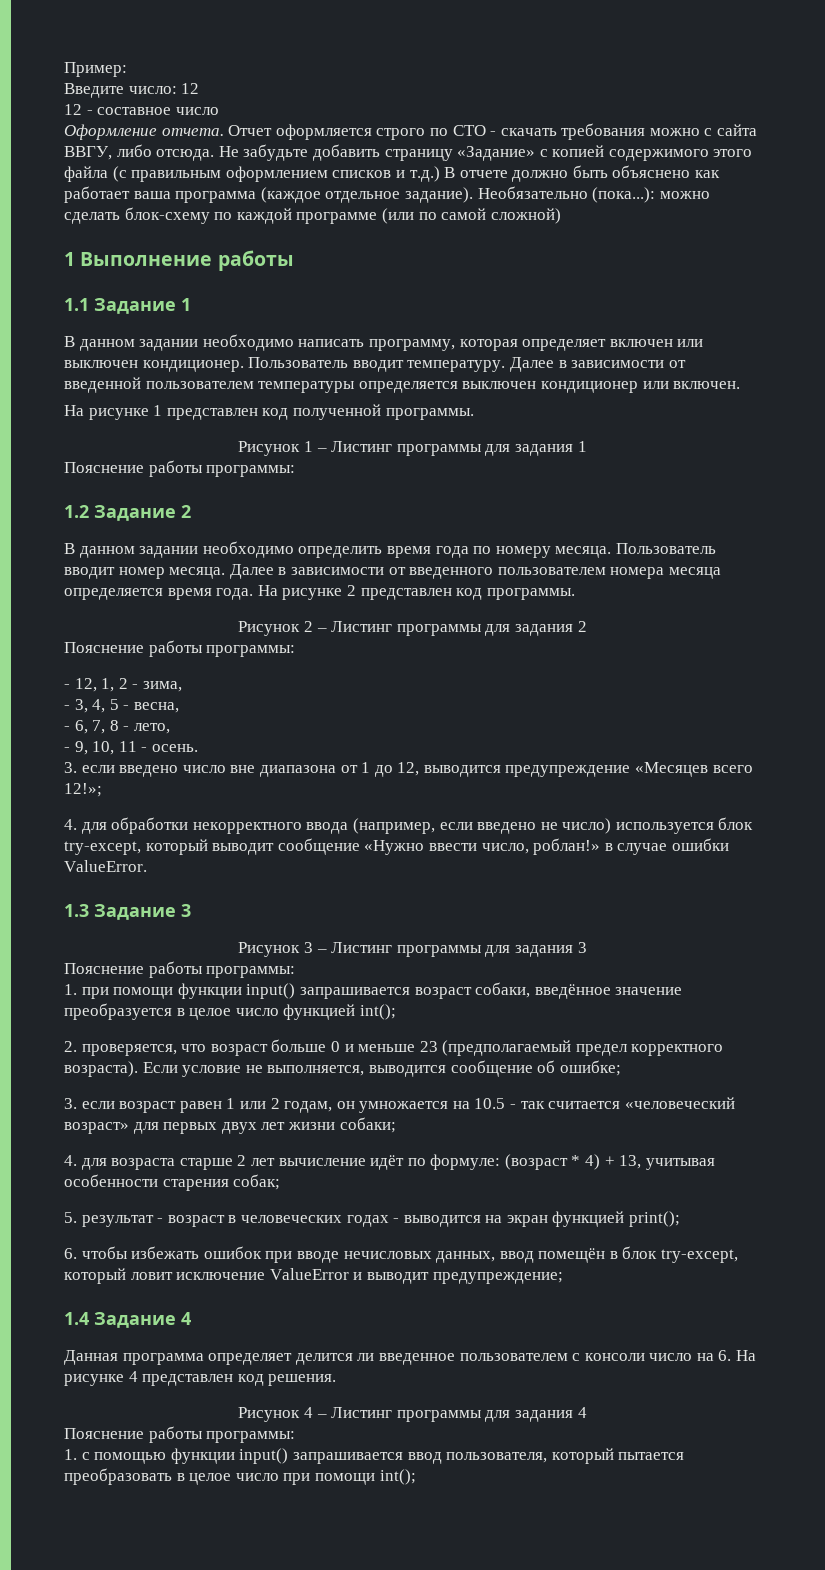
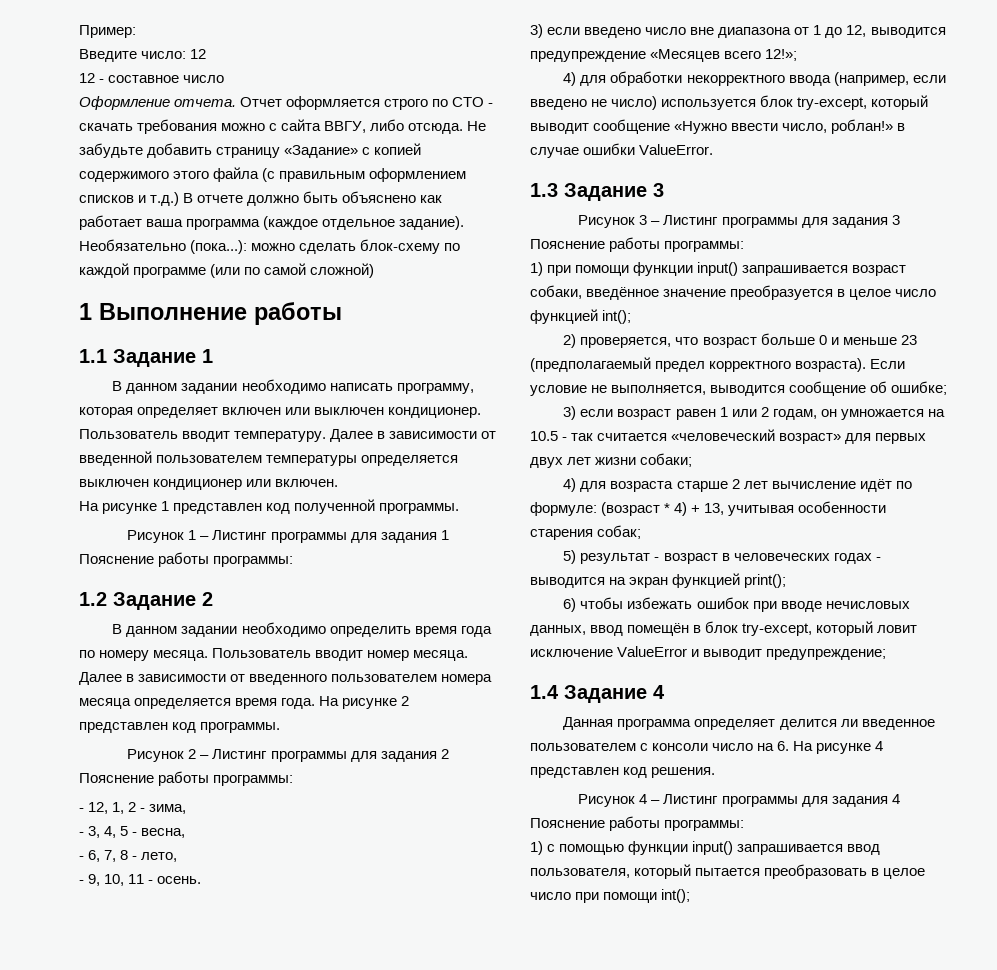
- 3. если введено число вне диапазона от 1 до 12, выводится предупреждение «Месяцев всего 12!»;
+ 3) если введено число вне диапазона от 1 до 12, выводится предупреждение «Месяцев всего 12!»;
- 4. для обработки некорректного ввода (например, если введено не число) используется блок try-except, который выводит сообщение «Нужно ввести число, роблан!» в случае ошибки ValueError.
+ 4) для обработки некорректного ввода (например, если введено не число) используется блок try-except, который выводит сообщение «Нужно ввести число, роблан!» в случае ошибки ValueError.
- 1. при помощи функции input() запрашивается возраст собаки, введённое значение преобразуется в целое число функцией int();
+ 1) при помощи функции input() запрашивается возраст собаки, введённое значение преобразуется в целое число функцией int();
- 2. проверяется, что возраст больше 0 и меньше 23 (предполагаемый предел корректного возраста).
+ 2) проверяется, что возраст больше 0 и меньше 23 (предполагаемый предел корректного возраста).
- 3. если возраст равен 1 или 2 годам, он умножается на 10.5 - так считается «человеческий возраст» для первых двух лет жизни собаки;
+ 3) если возраст равен 1 или 2 годам, он умножается на 10.5 - так считается «человеческий возраст» для первых двух лет жизни собаки;
- 4. для возраста старше 2 лет вычисление идёт по формуле: (возраст * 4) + 13, учитывая особенности старения собак;
+ 4) для возраста старше 2 лет вычисление идёт по формуле: (возраст * 4) + 13, учитывая особенности старения собак;
- 5. результат - возраст в человеческих годах - выводится на экран функцией print();
+ 5) результат - возраст в человеческих годах - выводится на экран функцией print();
- 6. чтобы избежать ошибок при вводе нечисловых данных, ввод помещён в блок try-except, который ловит исключение ValueError и выводит предупреждение;
+ 6) чтобы избежать ошибок при вводе нечисловых данных, ввод помещён в блок try-except, который ловит исключение ValueError и выводит предупреждение;
- 1. с помощью функции input() запрашивается ввод пользователя, который пытается преобразовать в целое число при помощи int();
+ 1) с помощью функции input() запрашивается ввод пользователя, который пытается преобразовать в целое число при помощи int();

